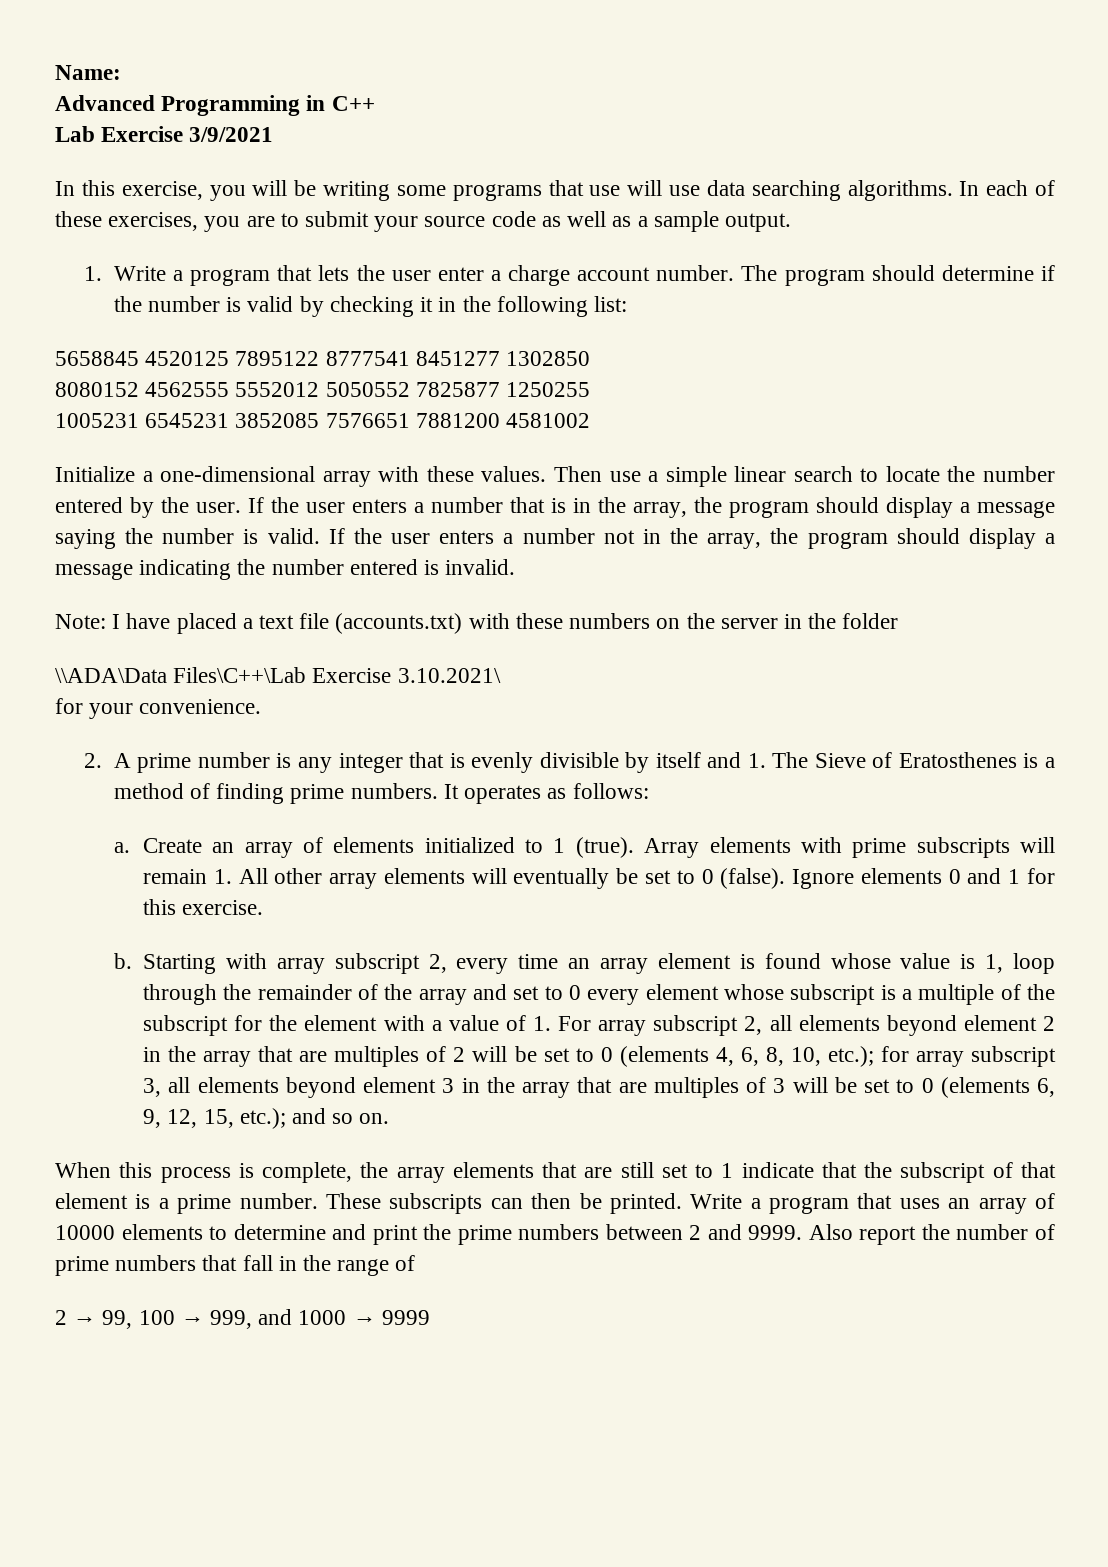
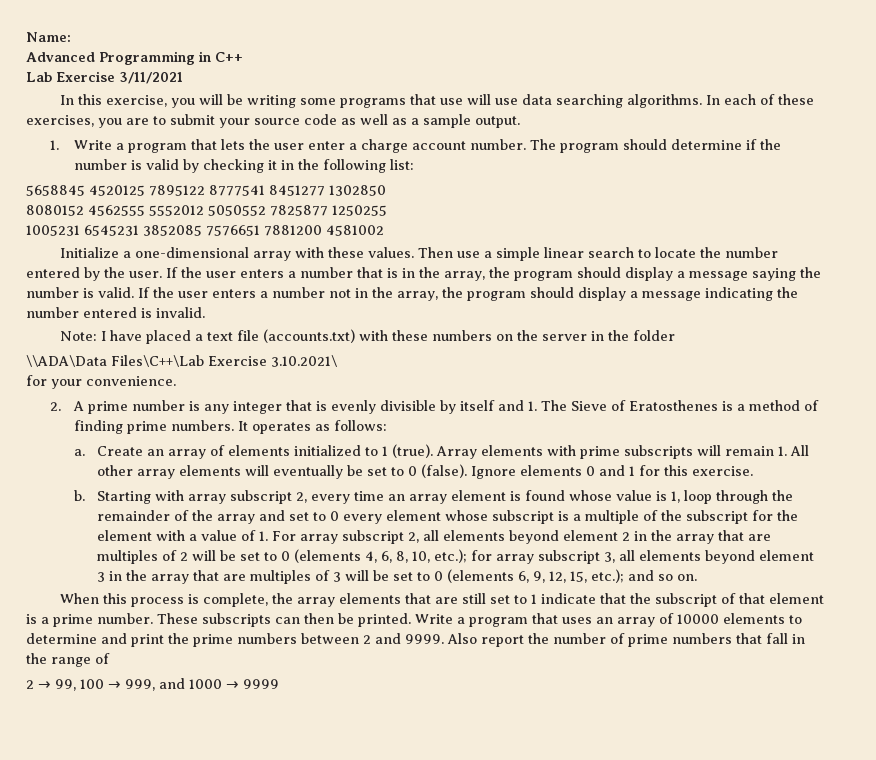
- Lab Exercise 3/9/2021
+ Lab Exercise 3/11/2021

